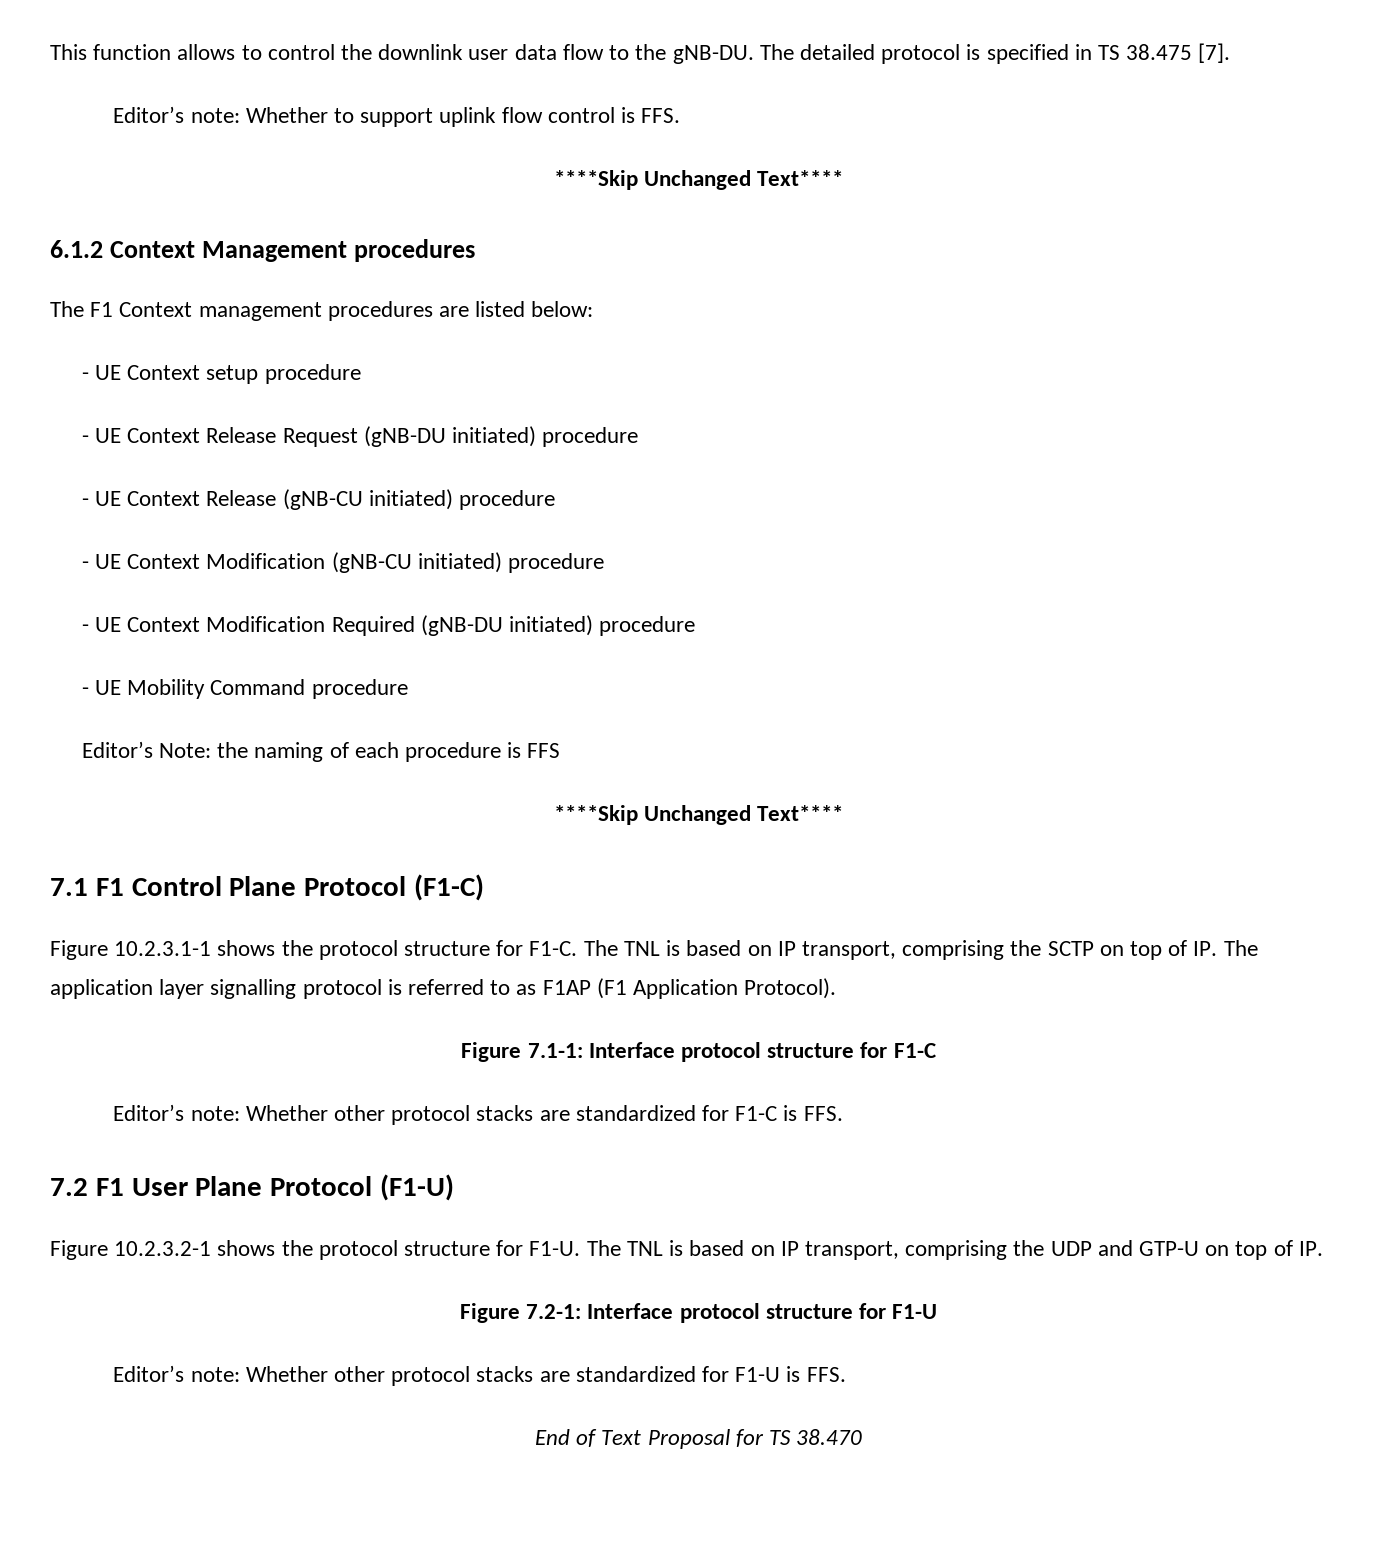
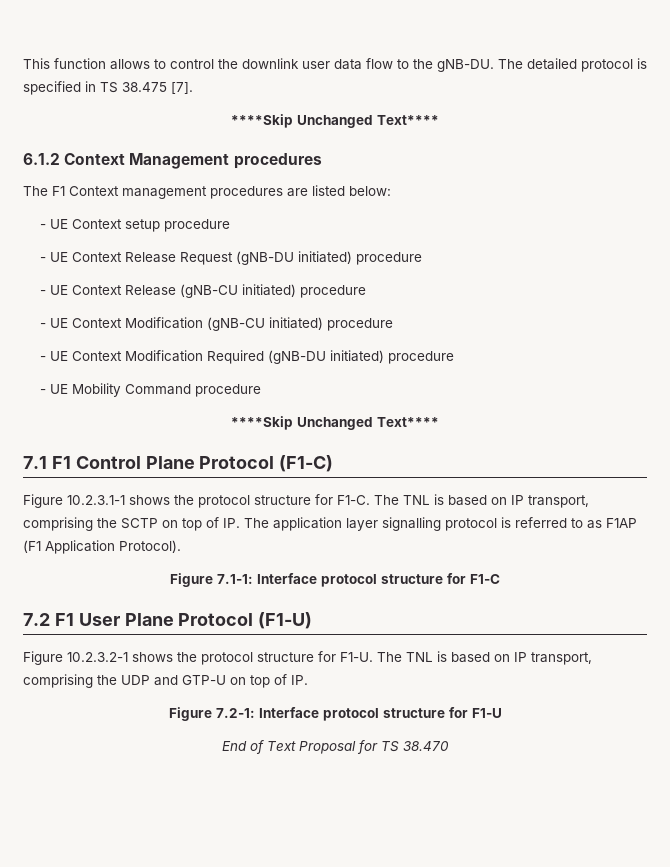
- Editor’s note: Whether to support uplink flow control is FFS.
- Editor’s Note: the naming of each procedure is FFS
- Editor’s note: Whether other protocol stacks are standardized for F1-C is FFS.
- Editor’s note: Whether other protocol stacks are standardized for F1-U is FFS.

